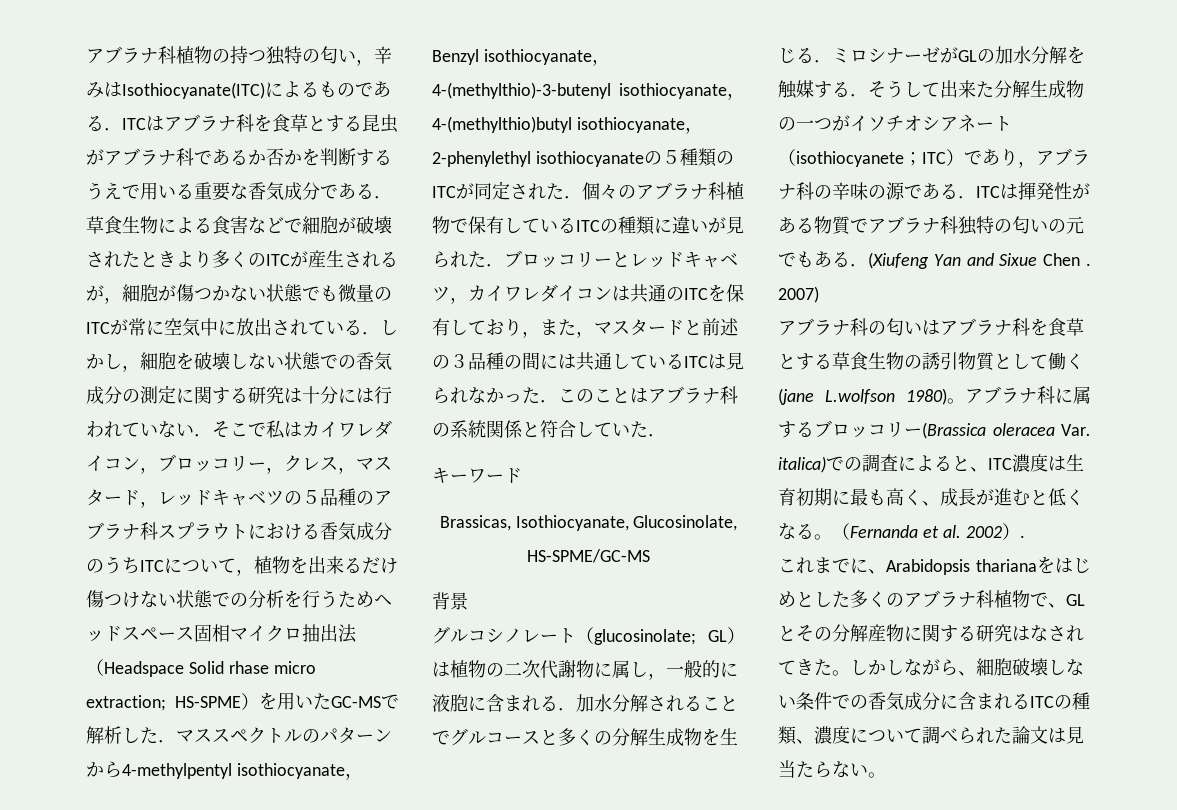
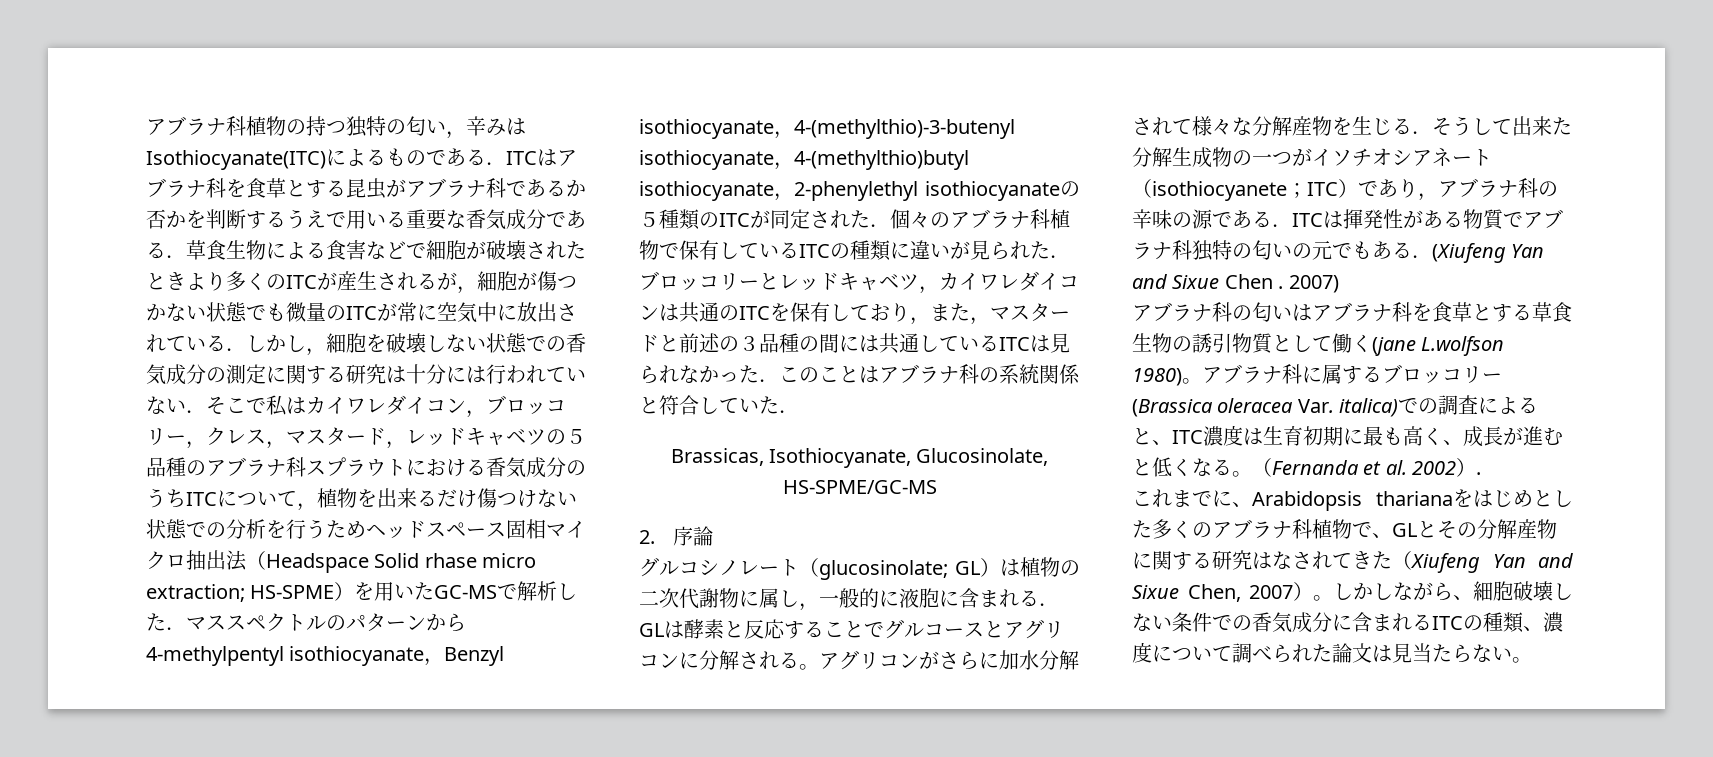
- キーワード
- 背景
+ 2.序論
- GL）は植物の二次代謝物に属し，一般的に液胞に含まれる．加水分解されることでグルコースと多くの分解生成物を生じる．ミロシナーゼがGLの加水分解を触媒する．そうして出来た分解生成物の一つがイソチオシアネート（isothiocyanete；
+ GL）は植物の二次代謝物に属し，一般的に液胞に含まれる．GLは酵素と反応することでグルコースとアグリコンに分解される。アグリコンがさらに加水分解されて様々な分解産物を生じる．そうして出来た分解生成物の一つがイソチオシアネート（isothiocyanete；
- これまでに、Arabidopsis tharianaをはじめとした多くのアブラナ科植物で、GLとその分解産物に関する研究はなされてきた。
+ これまでに、Arabidopsis tharianaをはじめとした多くのアブラナ科植物で、GLとその分解産物に関する研究はなされてきた（Xiufeng Yan and Sixue Chen, 2007）。

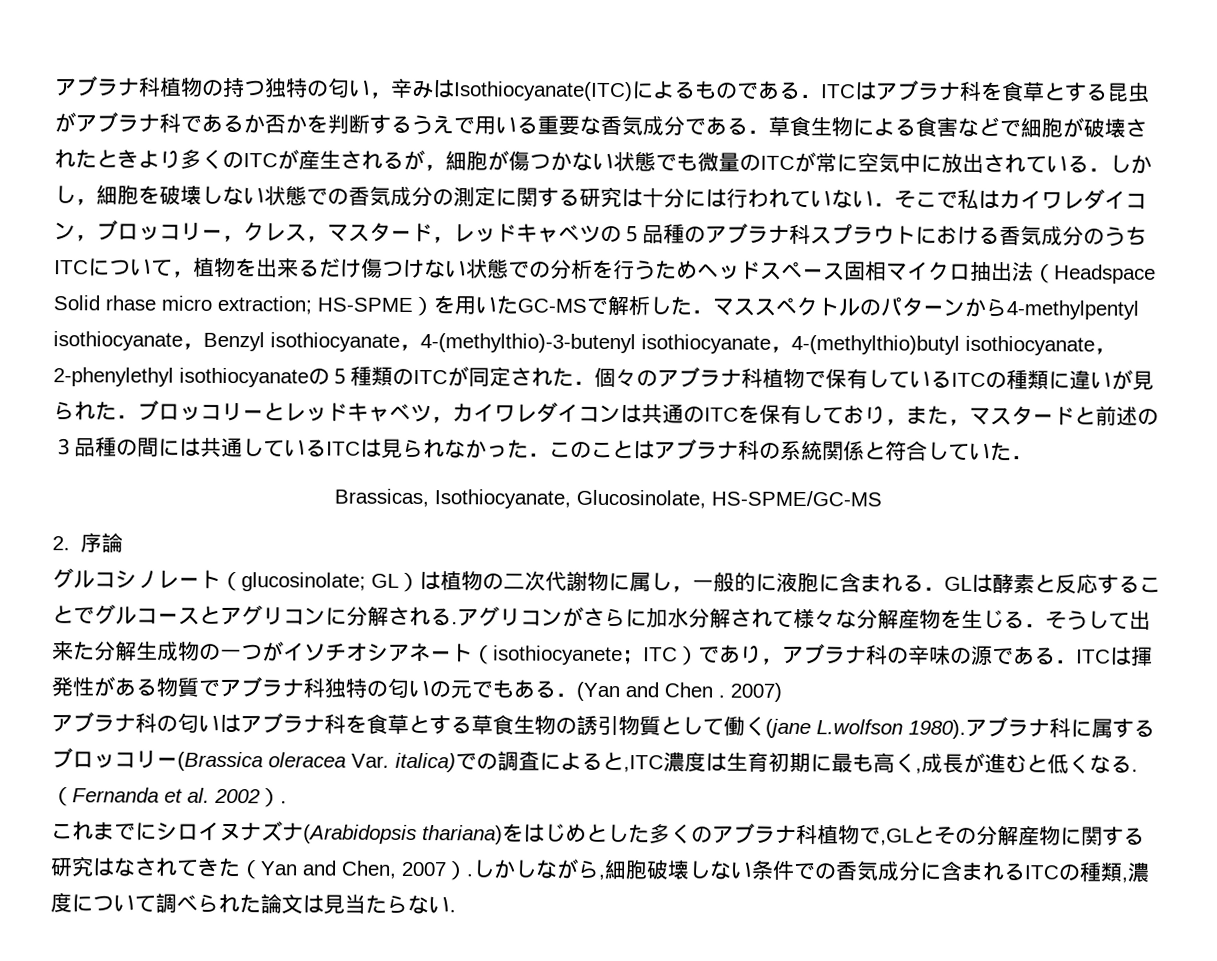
- グルコシノレート（glucosinolate; GL）は植物の二次代謝物に属し，一般的に液胞に含まれる．GLは酵素と反応することでグルコースとアグリコンに分解される。
+ グルコシノレート（glucosinolate; GL）は植物の二次代謝物に属し，一般的に液胞に含まれる．GLは酵素と反応することでグルコースとアグリコンに分解される.
- アグリコンがさらに加水分解されて様々な分解産物を生じる．そうして出来た分解生成物の一つがイソチオシアネート（isothiocyanete；ITC）であり，アブラナ科の辛味の源である．ITCは揮発性がある物質でアブラナ科独特の匂いの元でもある．(Xiufeng Yan and Sixue Chen .
+ アグリコンがさらに加水分解されて様々な分解産物を生じる．そうして出来た分解生成物の一つがイソチオシアネート（isothiocyanete；ITC）であり，アブラナ科の辛味の源である．ITCは揮発性がある物質でアブラナ科独特の匂いの元でもある．(Yan and Chen .
- アブラナ科の匂いはアブラナ科を食草とする草食生物の誘引物質として働く(jane L.wolfson 1980)。
+ アブラナ科の匂いはアブラナ科を食草とする草食生物の誘引物質として働く(jane L.wolfson 1980).
- アブラナ科に属するブロッコリー(Brassica oleracea Var. italica)での調査によると、ITC濃度は生育初期に最も高く、成長が進むと低くなる。
+ アブラナ科に属するブロッコリー(Brassica oleracea Var. italica)での調査によると,ITC濃度は生育初期に最も高く,成長が進むと低くなる.
- これまでに、Arabidopsis tharianaをはじめとした多くのアブラナ科植物で、GLとその分解産物に関する研究はなされてきた（Xiufeng Yan and Sixue Chen, 2007）。
+ これまでにシロイヌナズナ(Arabidopsis thariana)をはじめとした多くのアブラナ科植物で,GLとその分解産物に関する研究はなされてきた（Yan and Chen, 2007）.
- しかしながら、細胞破壊しない条件での香気成分に含まれるITCの種類、濃度について調べられた論文は見当たらない。
+ しかしながら,細胞破壊しない条件での香気成分に含まれるITCの種類,濃度について調べられた論文は見当たらない.

